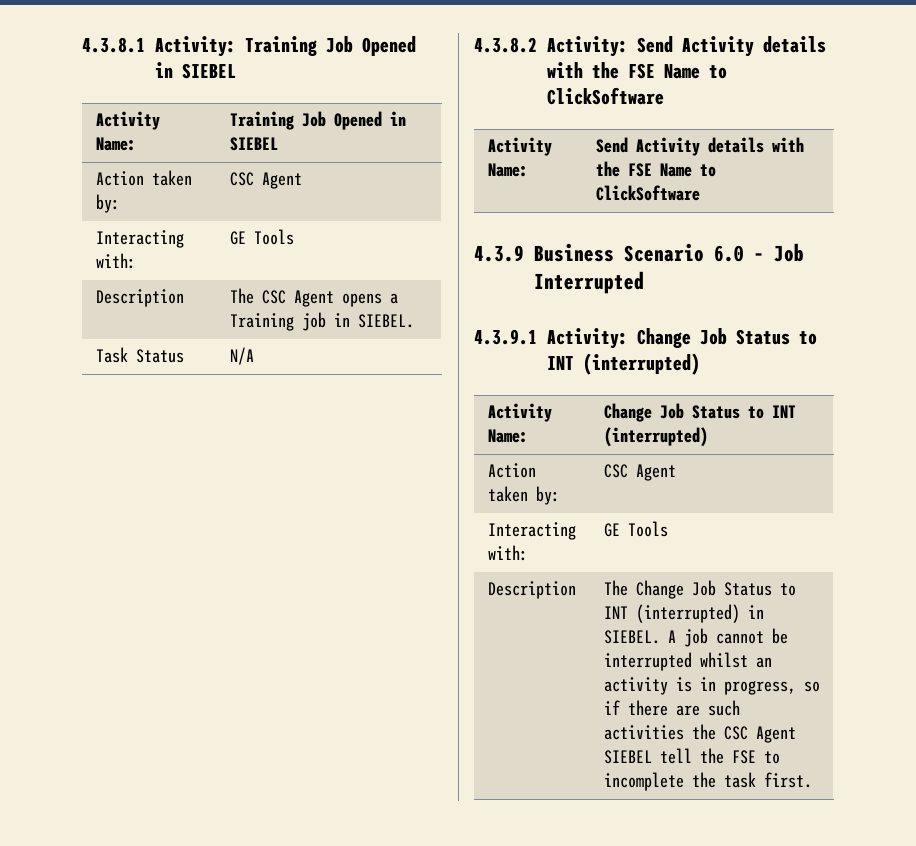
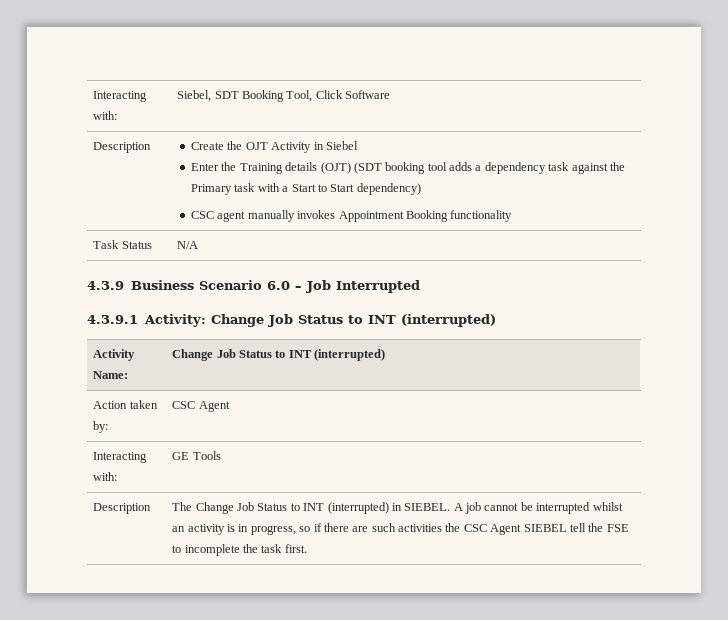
- 4.3.8.1 Activity: Training Job Opened in SIEBEL
- Activity Name: | Training Job Opened in SIEBEL
- Action taken by: | CSC Agent
- Interacting with: | GE Tools
- Description | The CSC Agent opens a Training job in SIEBEL.
+ Interacting with: | Siebel, SDT Booking Tool, Click Software
+ Description | Create the OJT Activity in Siebel
+ Enter the Training details (OJT) (SDT booking tool adds a dependency task against the Primary task with a Start to Start dependency)
+ CSC agent manually invokes Appointment Booking functionality
  Task Status | N/A
- 4.3.8.2 Activity: Send Activity details with the FSE Name to ClickSoftware
- Activity Name: | Send Activity details with the FSE Name to ClickSoftware

